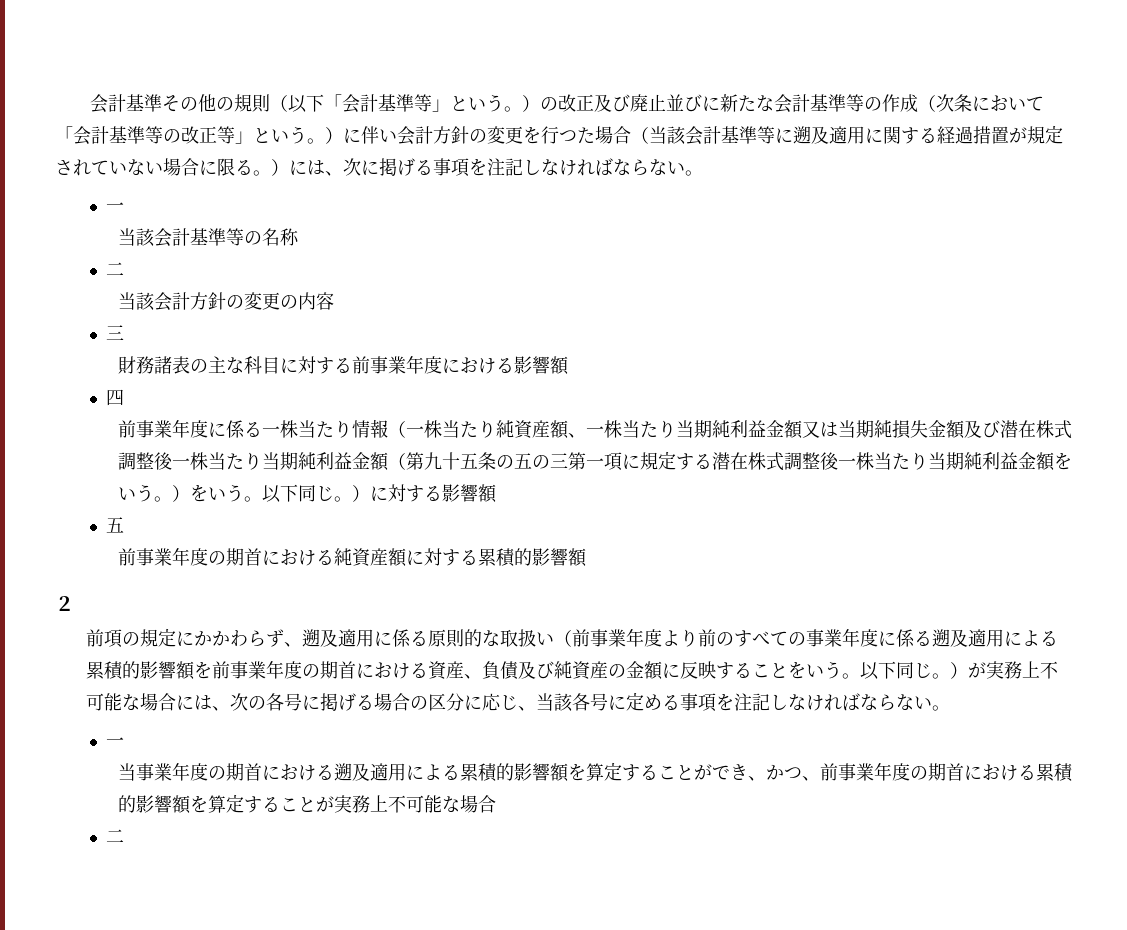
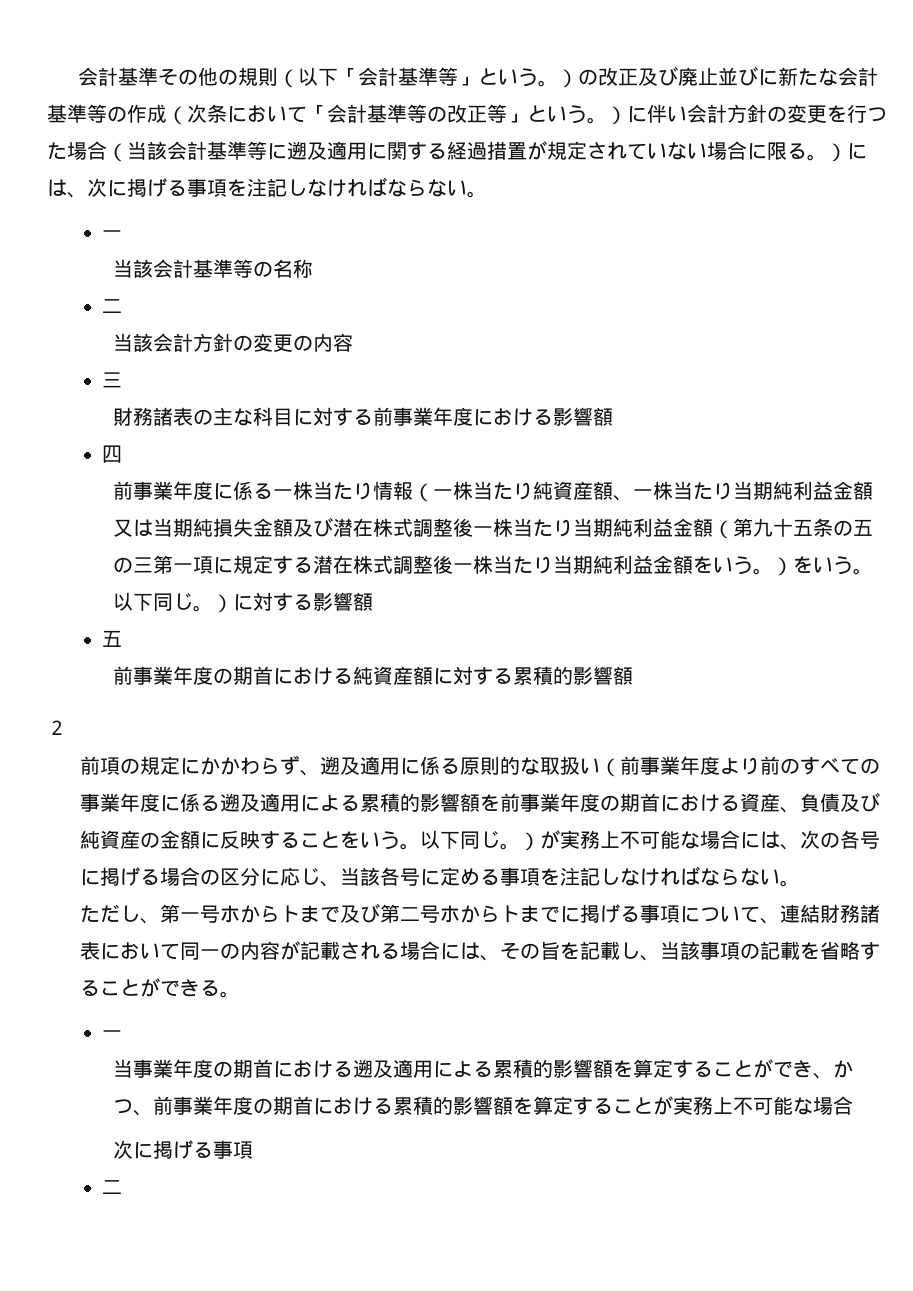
+ ただし、第一号ホからトまで及び第二号ホからトまでに掲げる事項について、連結財務諸表において同一の内容が記載される場合には、その旨を記載し、当該事項の記載を省略することができる。
  当事業年度の期首における遡及適用による累積的影響額を算定することができ、かつ、前事業年度の期首における累積的影響額を算定することが実務上不可能な場合
+ 次に掲げる事項

